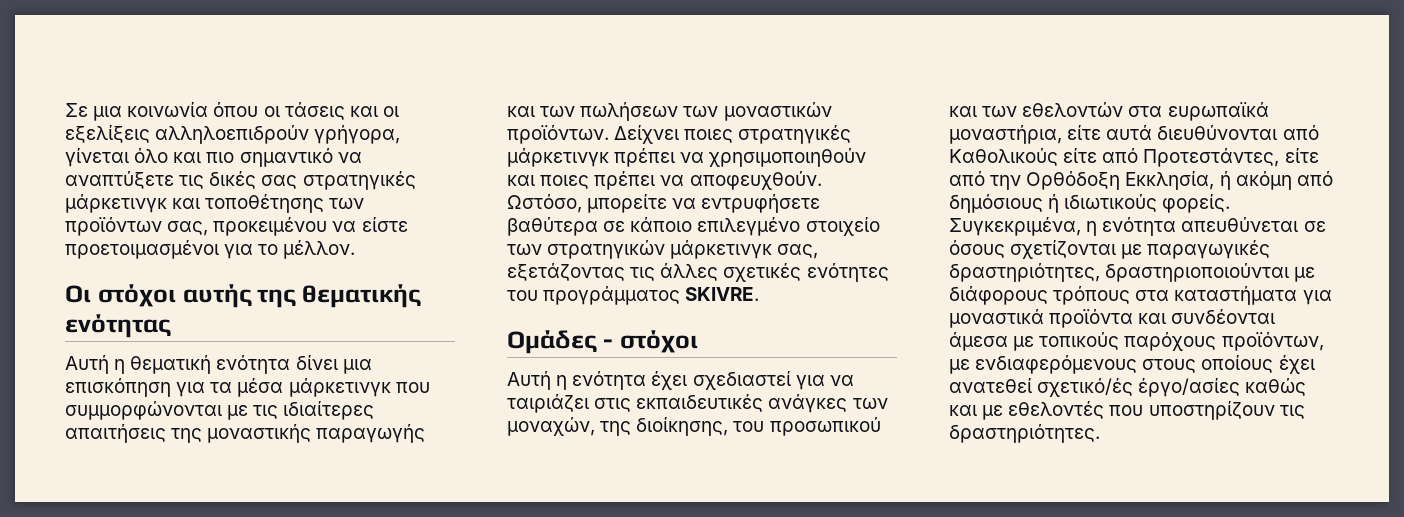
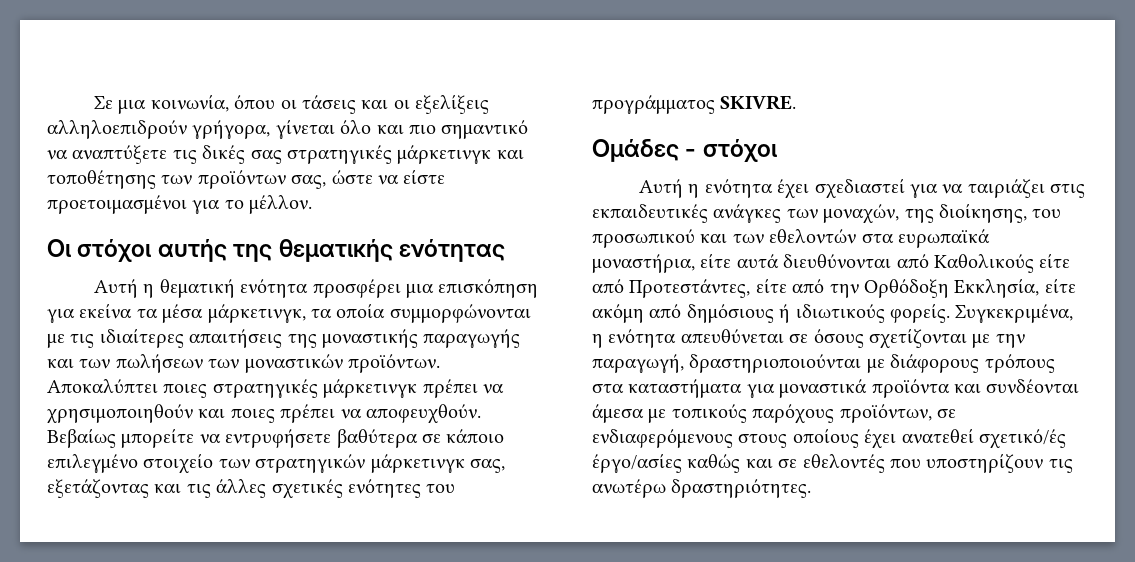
- Σε μια κοινωνία όπου οι τάσεις και οι εξελίξεις αλληλοεπιδρούν γρήγορα, γίνεται όλο και πιο σημαντικό να αναπτύξετε τις δικές σας στρατηγικές μάρκετινγκ και τοποθέτησης των προϊόντων σας, προκειμένου να είστε προετοιμασμένοι για το μέλλον.
+ Σε μια κοινωνία, όπου οι τάσεις και οι εξελίξεις αλληλοεπιδρούν γρήγορα, γίνεται όλο και πιο σημαντικό να αναπτύξετε τις δικές σας στρατηγικές μάρκετινγκ και τοποθέτησης των προϊόντων σας, ώστε να είστε προετοιμασμένοι για το μέλλον.
- Αυτή η θεματική ενότητα δίνει μια επισκόπηση για τα μέσα μάρκετινγκ που συμμορφώνονται με τις ιδιαίτερες απαιτήσεις της μοναστικής παραγωγής και των πωλήσεων των μοναστικών προϊόντων.
+ Αυτή η θεματική ενότητα προσφέρει μια επισκόπηση για εκείνα τα μέσα μάρκετινγκ, τα οποία συμμορφώνονται με τις ιδιαίτερες απαιτήσεις της μοναστικής παραγωγής και των πωλήσεων των μοναστικών προϊόντων.
- Δείχνει ποιες στρατηγικές μάρκετινγκ πρέπει να χρησιμοποιηθούν και ποιες πρέπει να αποφευχθούν.
+ Αποκαλύπτει ποιες στρατηγικές μάρκετινγκ πρέπει να χρησιμοποιηθούν και ποιες πρέπει να αποφευχθούν.
- Ωστόσο, μπορείτε να εντρυφήσετε βαθύτερα σε κάποιο επιλεγμένο στοιχείο των στρατηγικών μάρκετινγκ σας, εξετάζοντας τις άλλες σχετικές ενότητες του προγράμματος SKIVRE.
+ Βεβαίως μπορείτε να εντρυφήσετε βαθύτερα σε κάποιο επιλεγμένο στοιχείο των στρατηγικών μάρκετινγκ σας, εξετάζοντας και τις άλλες σχετικές ενότητες του προγράμματος SKIVRE.
- Αυτή η ενότητα έχει σχεδιαστεί για να ταιριάζει στις εκπαιδευτικές ανάγκες των μοναχών, της διοίκησης, του προσωπικού και των εθελοντών στα ευρωπαϊκά μοναστήρια, είτε αυτά διευθύνονται από Καθολικούς είτε από Προτεστάντες, είτε από την Ορθόδοξη Εκκλησία, ή ακόμη από δημόσιους ή ιδιωτικούς φορείς.
+ Αυτή η ενότητα έχει σχεδιαστεί για να ταιριάζει στις εκπαιδευτικές ανάγκες των μοναχών, της διοίκησης, του προσωπικού και των εθελοντών στα ευρωπαϊκά μοναστήρια, είτε αυτά διευθύνονται από Καθολικούς είτε από Προτεστάντες, είτε από την Ορθόδοξη Εκκλησία, είτε ακόμη από δημόσιους ή ιδιωτικούς φορείς.
- Συγκεκριμένα, η ενότητα απευθύνεται σε όσους σχετίζονται με παραγωγικές δραστηριότητες, δραστηριοποιούνται με διάφορους τρόπους στα καταστήματα για μοναστικά προϊόντα και συνδέονται άμεσα με τοπικούς παρόχους προϊόντων, με ενδιαφερόμενους στους οποίους έχει ανατεθεί σχετικό/ές έργο/ασίες καθώς και με εθελοντές που υποστηρίζουν τις δραστηριότητες.
+ Συγκεκριμένα, η ενότητα απευθύνεται σε όσους σχετίζονται με την παραγωγή, δραστηριοποιούνται με διάφορους τρόπους στα καταστήματα για μοναστικά προϊόντα και συνδέονται άμεσα με τοπικούς παρόχους προϊόντων, σε ενδιαφερόμενους στους οποίους έχει ανατεθεί σχετικό/ές έργο/ασίες καθώς και σε εθελοντές που υποστηρίζουν τις ανωτέρω δραστηριότητες.

